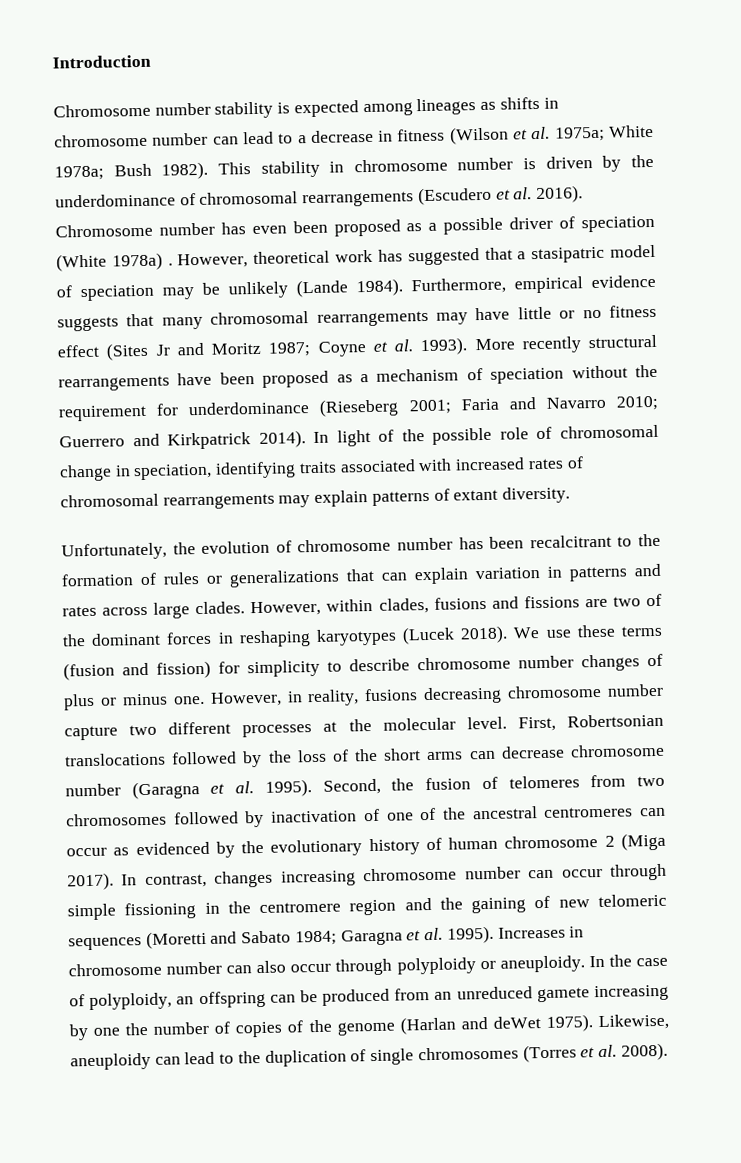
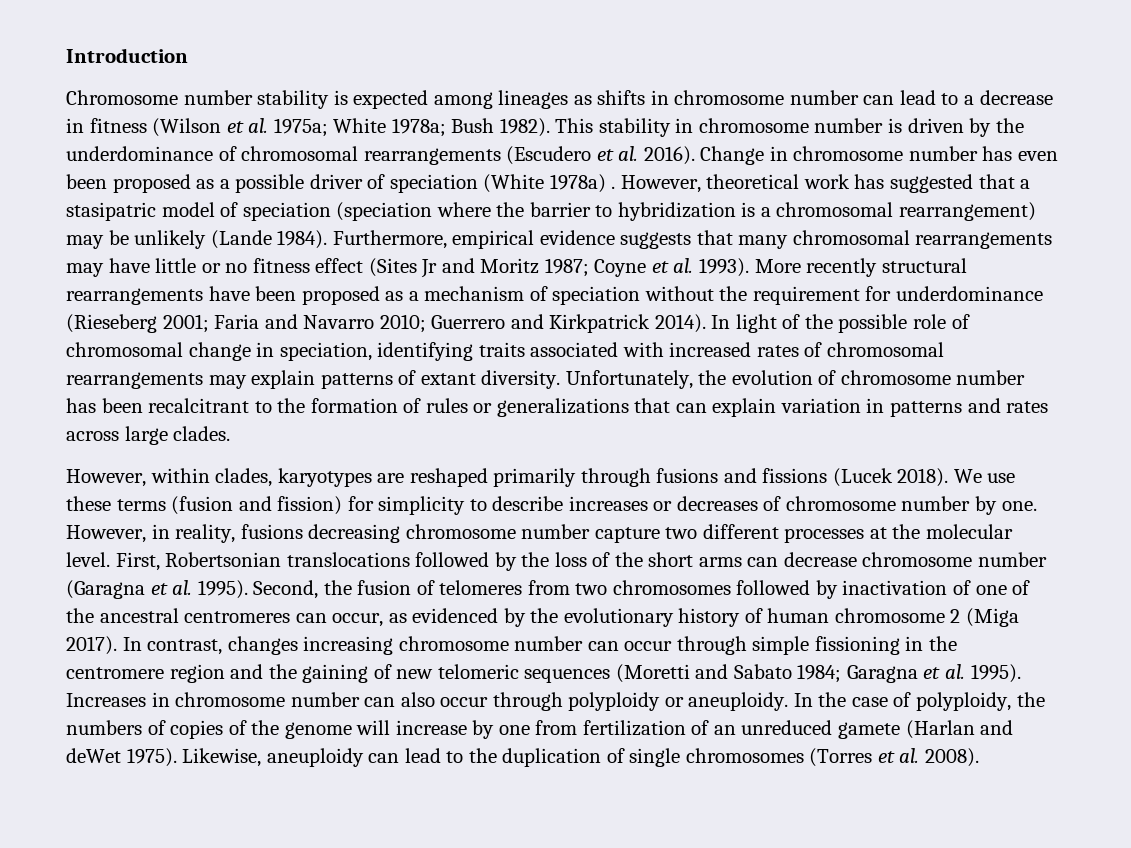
- Chromosome number has even been proposed as a possible driver of speciation (White 1978a) .
+ Change in chromosome number has even been proposed as a possible driver of speciation (White 1978a) .
- However, theoretical work has suggested that a stasipatric model of speciation may be unlikely (Lande 1984).
+ However, theoretical work has suggested that a stasipatric model of speciation (speciation where the barrier to hybridization is a chromosomal rearrangement) may be unlikely (Lande 1984).
- In light of the possible role of chromosomal change in speciation, identifying traits associated with increased rates of chromosomal rearrangements may explain patterns of extant diversity.
- Unfortunately, the evolution of chromosome number has been recalcitrant to the formation of rules or generalizations that can explain variation in patterns and rates across large clades. However, within clades, fusions and fissions are two of the dominant forces in reshaping karyotypes (Lucek 2018).
+ In light of the possible role of chromosomal change in speciation, identifying traits associated with increased rates of chromosomal rearrangements may explain patterns of extant diversity. Unfortunately, the evolution of chromosome number has been recalcitrant to the formation of rules or generalizations that can explain variation in patterns and rates across large clades.
+ However, within clades, karyotypes are reshaped primarily through fusions and fissions (Lucek 2018).
- We use these terms (fusion and fission) for simplicity to describe chromosome number changes of plus or minus one.
+ We use these terms (fusion and fission) for simplicity to describe increases or decreases of chromosome number by one.
- Second, the fusion of telomeres from two chromosomes followed by inactivation of one of the ancestral centromeres can occur as evidenced by the evolutionary history of human chromosome 2 (Miga 2017).
+ Second, the fusion of telomeres from two chromosomes followed by inactivation of one of the ancestral centromeres can occur, as evidenced by the evolutionary history of human chromosome 2 (Miga 2017).
- In the case of polyploidy, an offspring can be produced from an unreduced gamete increasing by one the number of copies of the genome (Harlan and deWet 1975).
+ In the case of polyploidy, the numbers of copies of the genome will increase by one from fertilization of an unreduced gamete (Harlan and deWet 1975).

